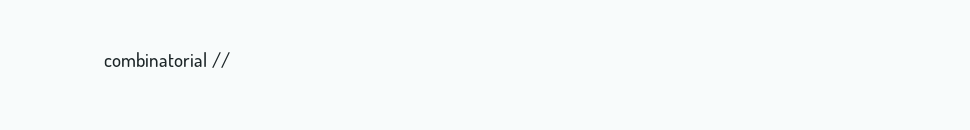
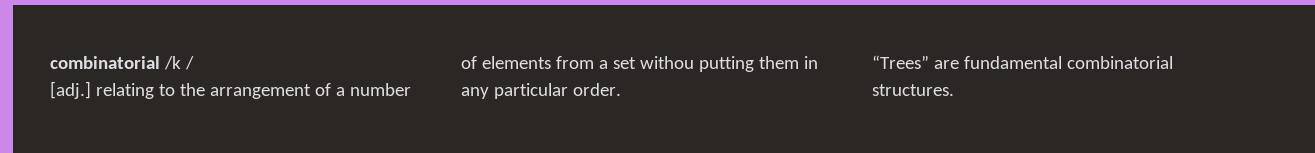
- combinatorial //
+ combinatorial /k /
+ [adj.] relating to the arrangement of a number of elements from a set withou putting them in any particular order.
+ “Trees” are fundamental combinatorial structures.

